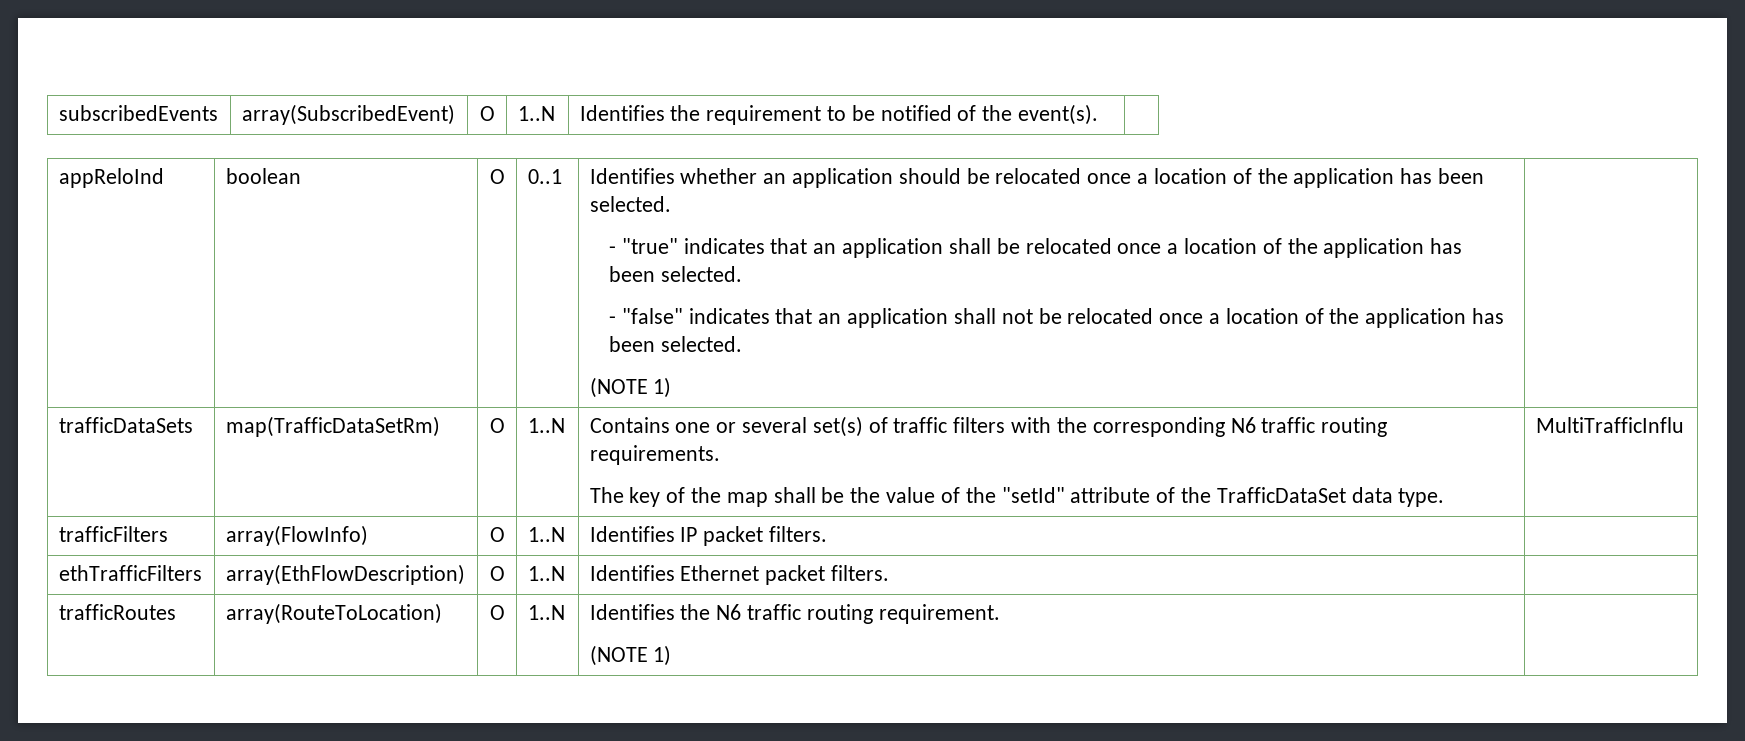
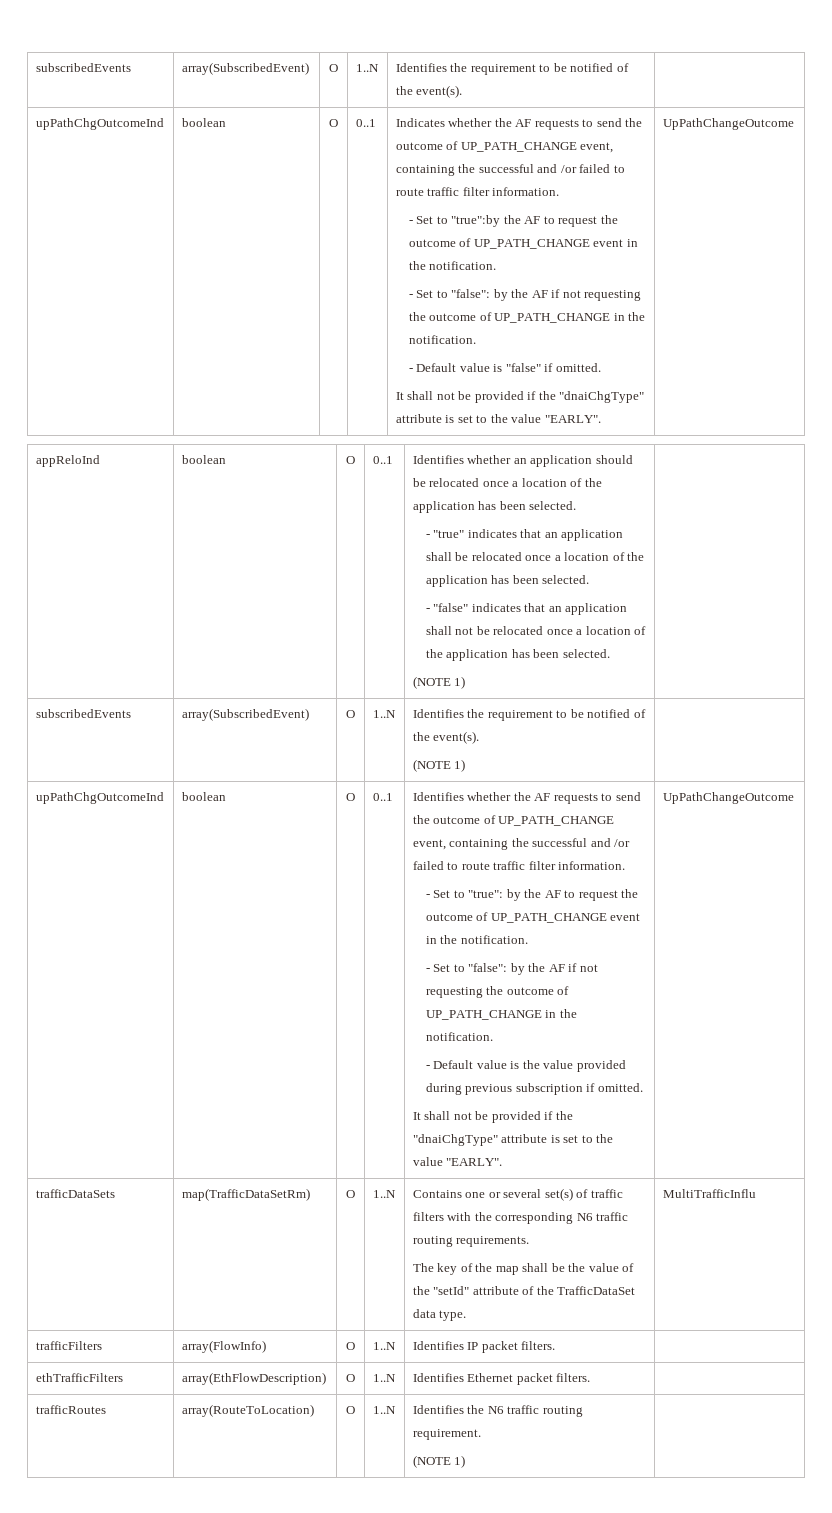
+ upPathChgOutcomeInd | boolean | O | 0..1 | Indicates whether the AF requests to send the outcome of UP_PATH_CHANGE event, containing the successful and /or failed to route traffic filter information.
+ - Set to "true":by the AF to request the outcome of UP_PATH_CHANGE event in the notification.
+ - Set to "false": by the AF if not requesting the outcome of UP_PATH_CHANGE in the notification.
+ - Default value is "false" if omitted.
+ It shall not be provided if the "dnaiChgType" attribute is set to the value "EARLY". | UpPathChangeOutcome
  - "false" indicates that an application shall not be relocated once a location of the application has been selected.
- (NOTE 1)
+ (NOTE 1) |
+ subscribedEvents | array(SubscribedEvent) | O | 1..N | Identifies the requirement to be notified of the event(s).
+ (NOTE 1) |
+ upPathChgOutcomeInd | boolean | O | 0..1 | Identifies whether the AF requests to send the outcome of UP_PATH_CHANGE event, containing the successful and /or failed to route traffic filter information.
+ - Set to "true": by the AF to request the outcome of UP_PATH_CHANGE event in the notification.
+ - Set to "false": by the AF if not requesting the outcome of UP_PATH_CHANGE in the notification.
+ - Default value is the value provided during previous subscription if omitted.
+ It shall not be provided if the "dnaiChgType" attribute is set to the value "EARLY". | UpPathChangeOutcome

